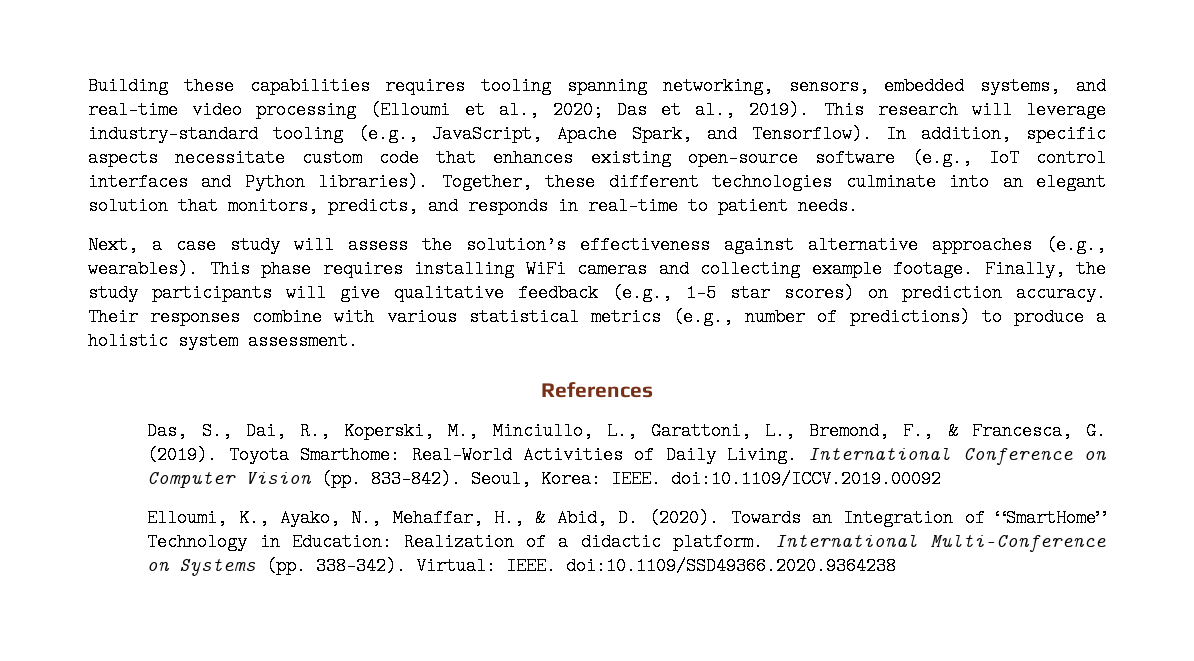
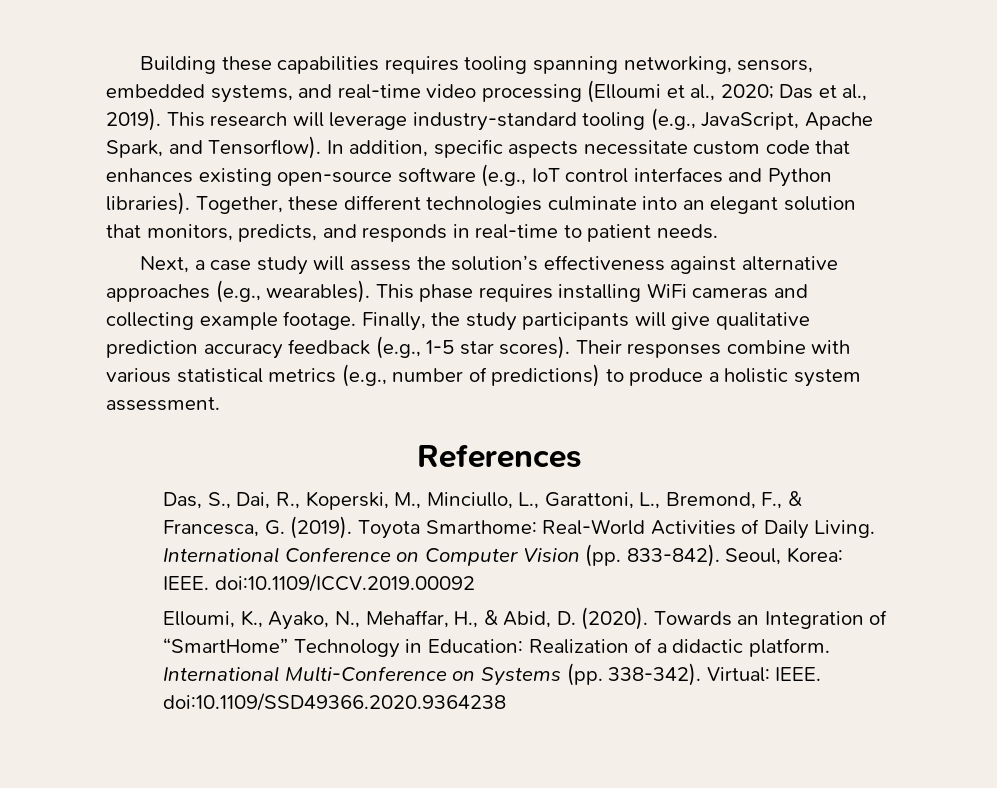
- Finally, the study participants will give qualitative feedback (e.g., 1-5 star scores) on prediction accuracy.
+ Finally, the study participants will give qualitative prediction accuracy feedback (e.g., 1-5 star scores).

